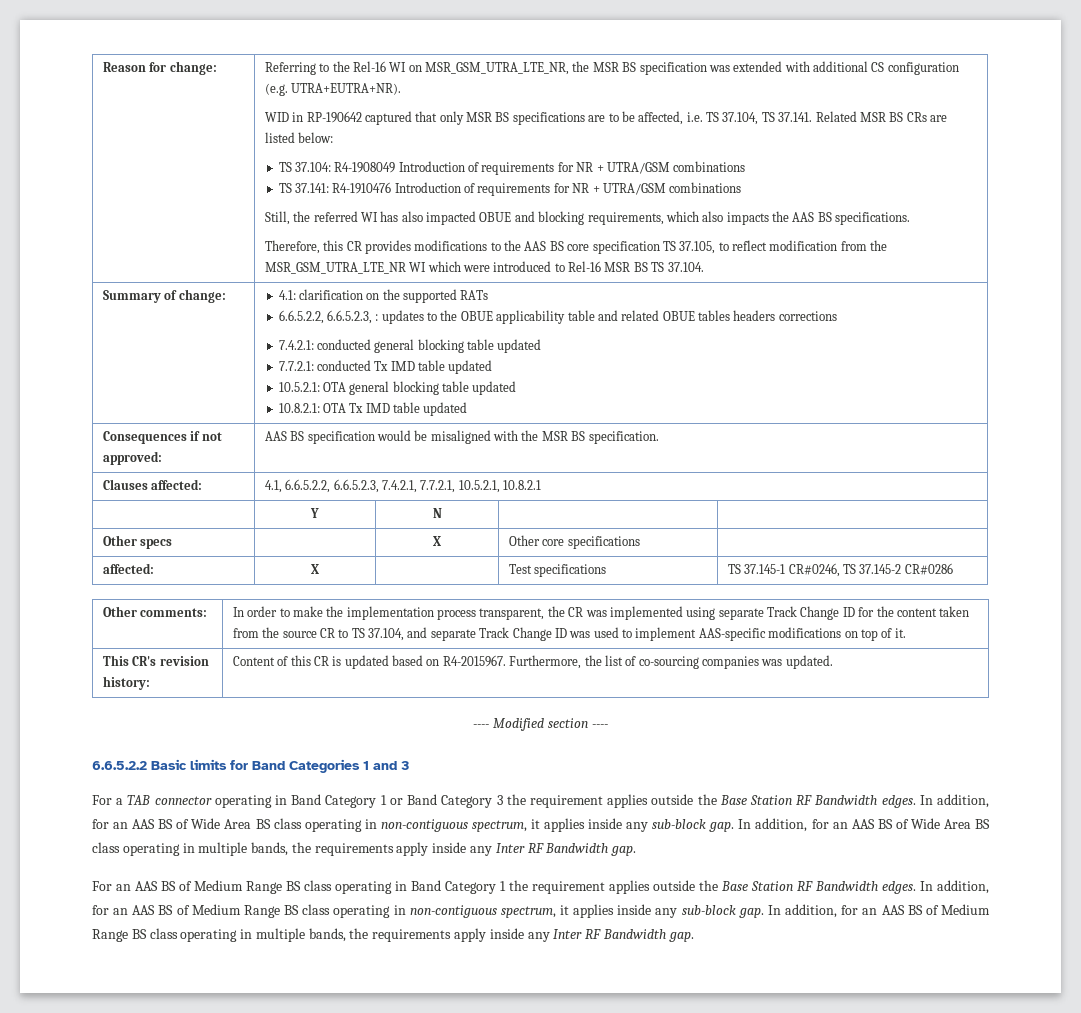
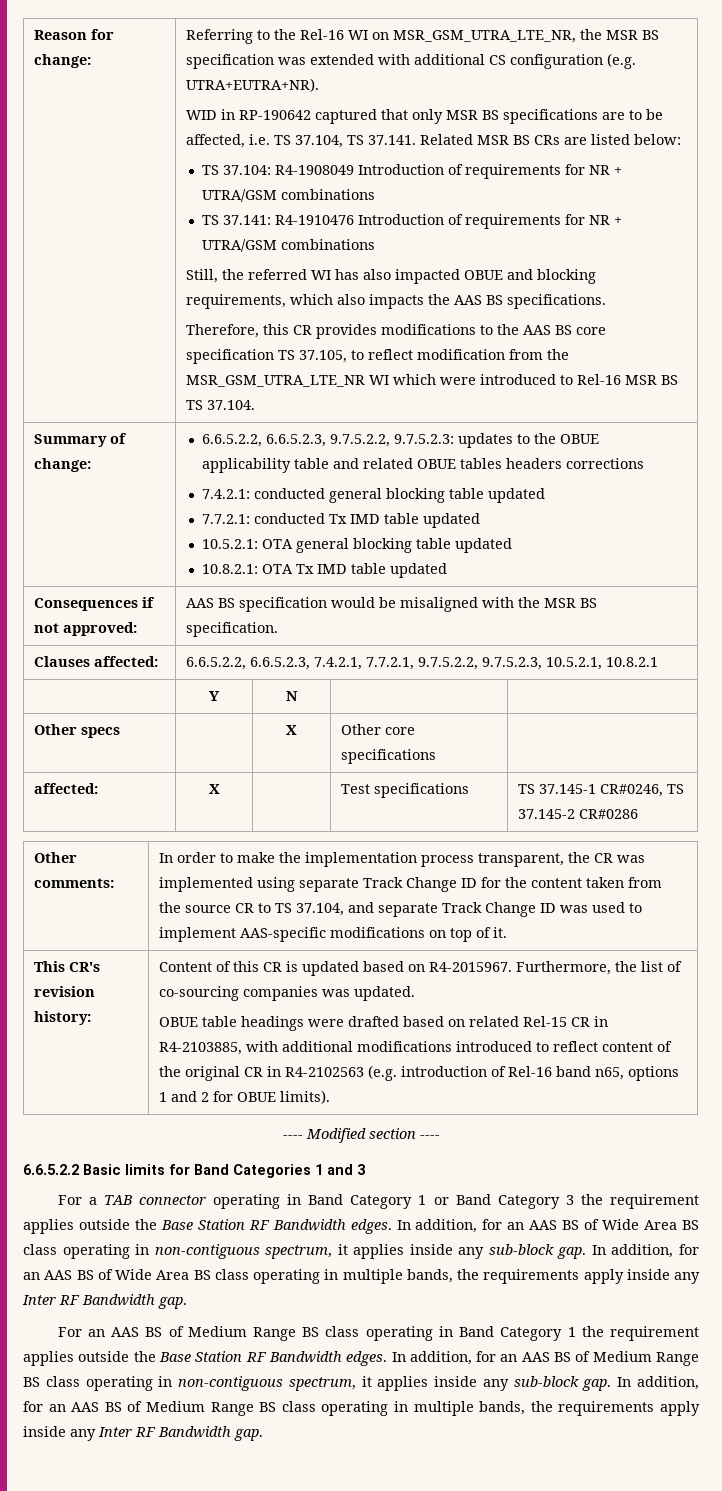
- 4.1: clarification on the supported RATs
- 6.6.5.2.2, 6.6.5.2.3, : updates to the OBUE applicability table and related OBUE tables headers corrections
+ 6.6.5.2.2, 6.6.5.2.3, 9.7.5.2.2, 9.7.5.2.3: updates to the OBUE applicability table and related OBUE tables headers corrections
- Clauses affected: | 4.1, 6.6.5.2.2, 6.6.5.2.3, 7.4.2.1, 7.7.2.1, 10.5.2.1, 10.8.2.1
+ Clauses affected: | 6.6.5.2.2, 6.6.5.2.3, 7.4.2.1, 7.7.2.1, 9.7.5.2.2, 9.7.5.2.3, 10.5.2.1, 10.8.2.1
+ OBUE table headings were drafted based on related Rel-15 CR in R4-2103885, with additional modifications introduced to reflect content of the original CR in R4-2102563 (e.g. introduction of Rel-16 band n65, options 1 and 2 for OBUE limits).

